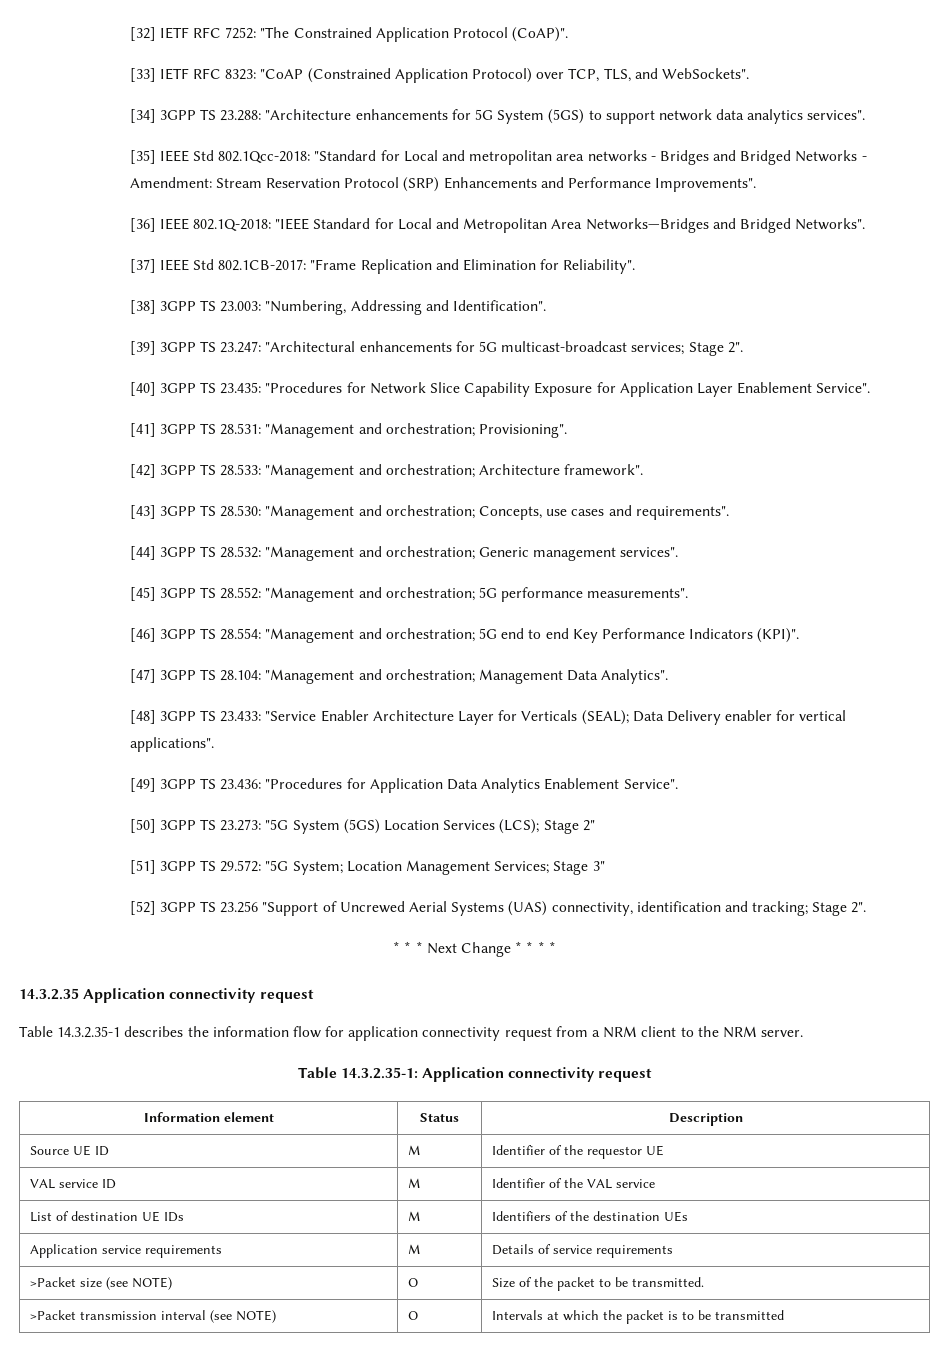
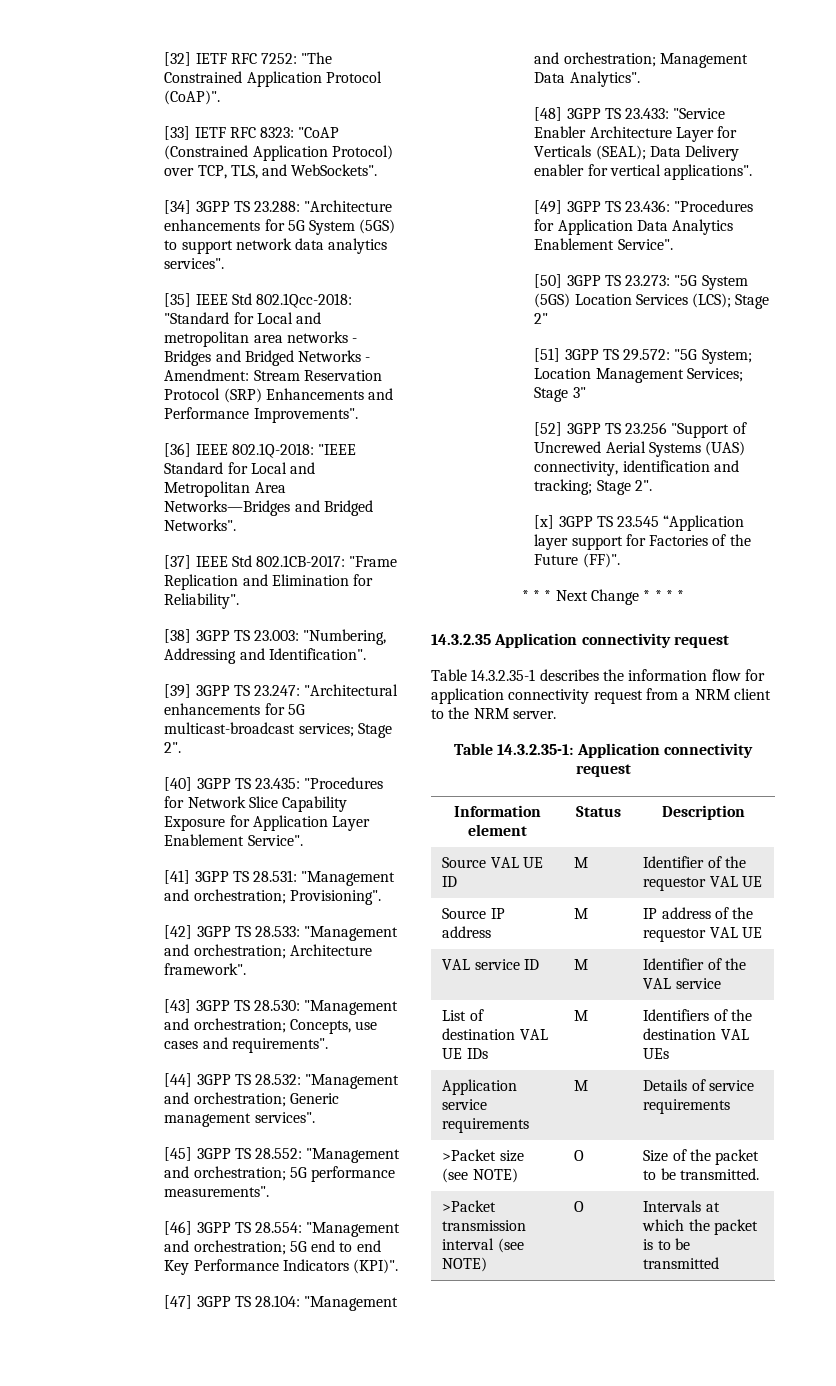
+ [x] 3GPP TS 23.545 “Application layer support for Factories of the Future (FF)".
- Source UE ID | M | Identifier of the requestor UE
+ Source VAL UE ID | M | Identifier of the requestor VAL UE
+ Source IP address | M | IP address of the requestor VAL UE
- List of destination UE IDs | M | Identifiers of the destination UEs
+ List of destination VAL UE IDs | M | Identifiers of the destination VAL UEs

